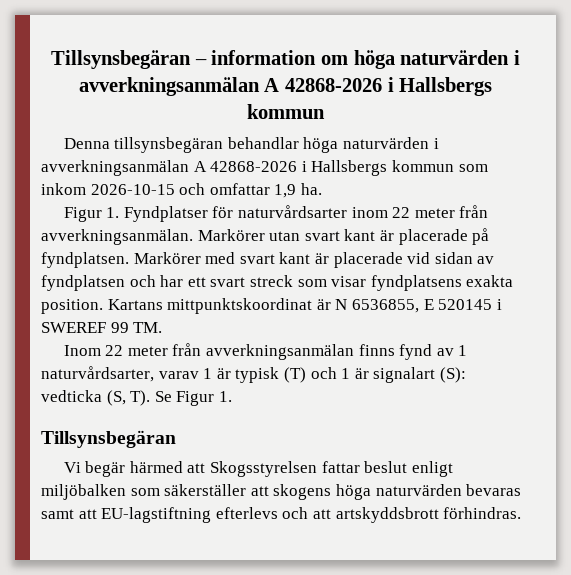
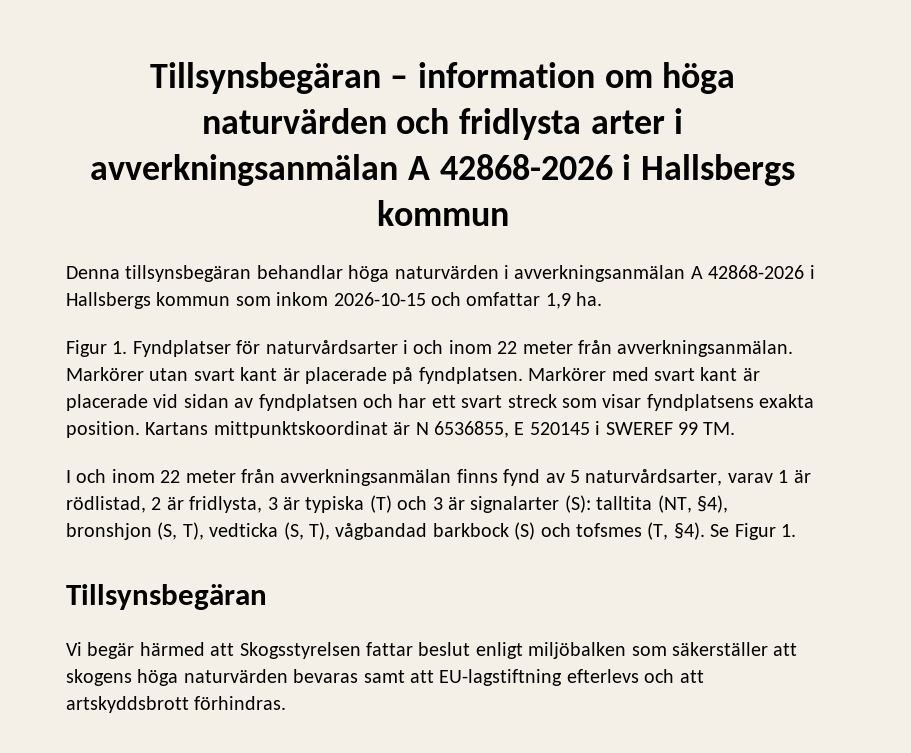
- Tillsynsbegäran – information om höga naturvärden i avverkningsanmälan A 42868-2026 i Hallsbergs kommun
+ Tillsynsbegäran – information om höga naturvärden och fridlysta arter i avverkningsanmälan A 42868-2026 i Hallsbergs kommun
- Figur 1. Fyndplatser för naturvårdsarter inom 22 meter från avverkningsanmälan.
+ Figur 1. Fyndplatser för naturvårdsarter i och inom 22 meter från avverkningsanmälan.
- Inom 22 meter från avverkningsanmälan finns fynd av 1 naturvårdsarter, varav 1 är typisk (T) och 1 är signalart (S): vedticka (S, T). Se Figur 1.
+ I och inom 22 meter från avverkningsanmälan finns fynd av 5 naturvårdsarter, varav 1 är rödlistad, 2 är fridlysta, 3 är typiska (T) och 3 är signalarter (S): talltita (NT, §4), bronshjon (S, T), vedticka (S, T), vågbandad barkbock (S) och tofsmes (T, §4). Se Figur 1.

